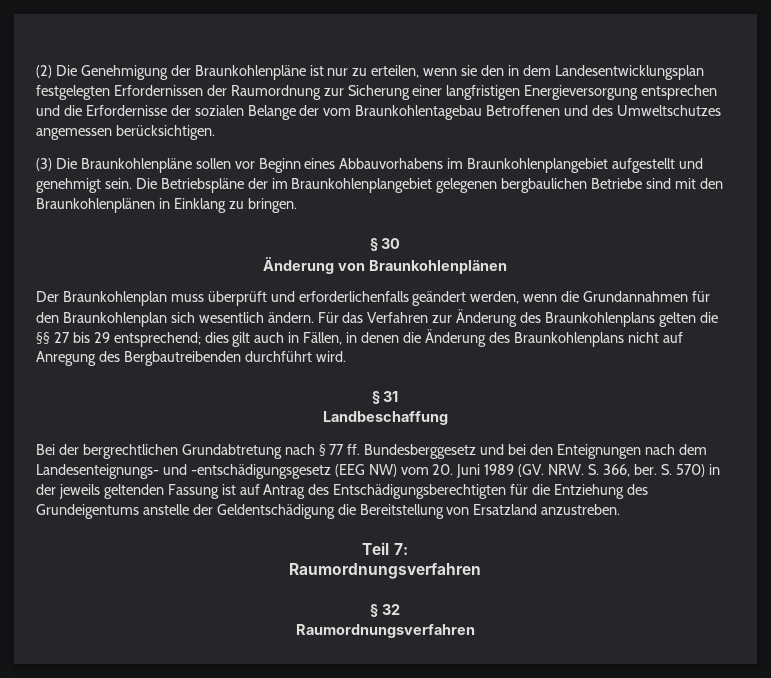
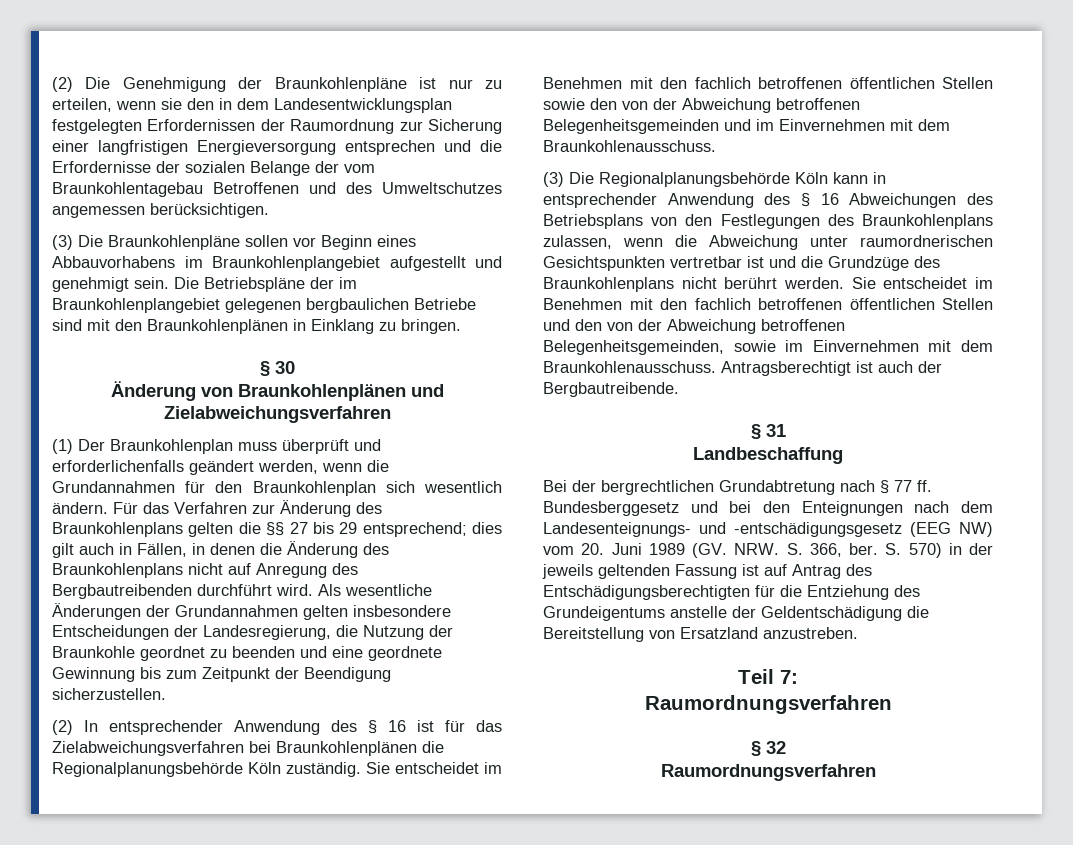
- Änderung von Braunkohlenplänen
- Der Braunkohlenplan muss überprüft und erforderlichenfalls geändert werden, wenn die Grundannahmen für den Braunkohlenplan sich wesentlich ändern.
+ Änderung von Braunkohlenplänen und Zielabweichungsverfahren
+ (1) Der Braunkohlenplan muss überprüft und erforderlichenfalls geändert werden, wenn die Grundannahmen für den Braunkohlenplan sich wesentlich ändern.
+ Als wesentliche Änderungen der Grundannahmen gelten insbesondere Entscheidungen der Landesregierung, die Nutzung der Braunkohle geordnet zu beenden und eine geordnete Gewinnung bis zum Zeitpunkt der Beendigung sicherzustellen.
+ (2) In entsprechender Anwendung des § 16 ist für das Zielabweichungsverfahren bei Braunkohlenplänen die Regionalplanungsbehörde Köln zuständig. Sie entscheidet im Benehmen mit den fachlich betroffenen öffentlichen Stellen sowie den von der Abweichung betroffenen Belegenheitsgemeinden und im Einvernehmen mit dem Braunkohlenausschuss.
+ (3) Die Regionalplanungsbehörde Köln kann in entsprechender Anwendung des § 16 Abweichungen des Betriebsplans von den Festlegungen des Braunkohlenplans zulassen, wenn die Abweichung unter raumordnerischen Gesichtspunkten vertretbar ist und die Grundzüge des Braunkohlenplans nicht berührt werden. Sie entscheidet im Benehmen mit den fachlich betroffenen öffentlichen Stellen und den von der Abweichung betroffenen Belegenheitsgemeinden, sowie im Einvernehmen mit dem Braunkohlenausschuss. Antragsberechtigt ist auch der Bergbautreibende.

